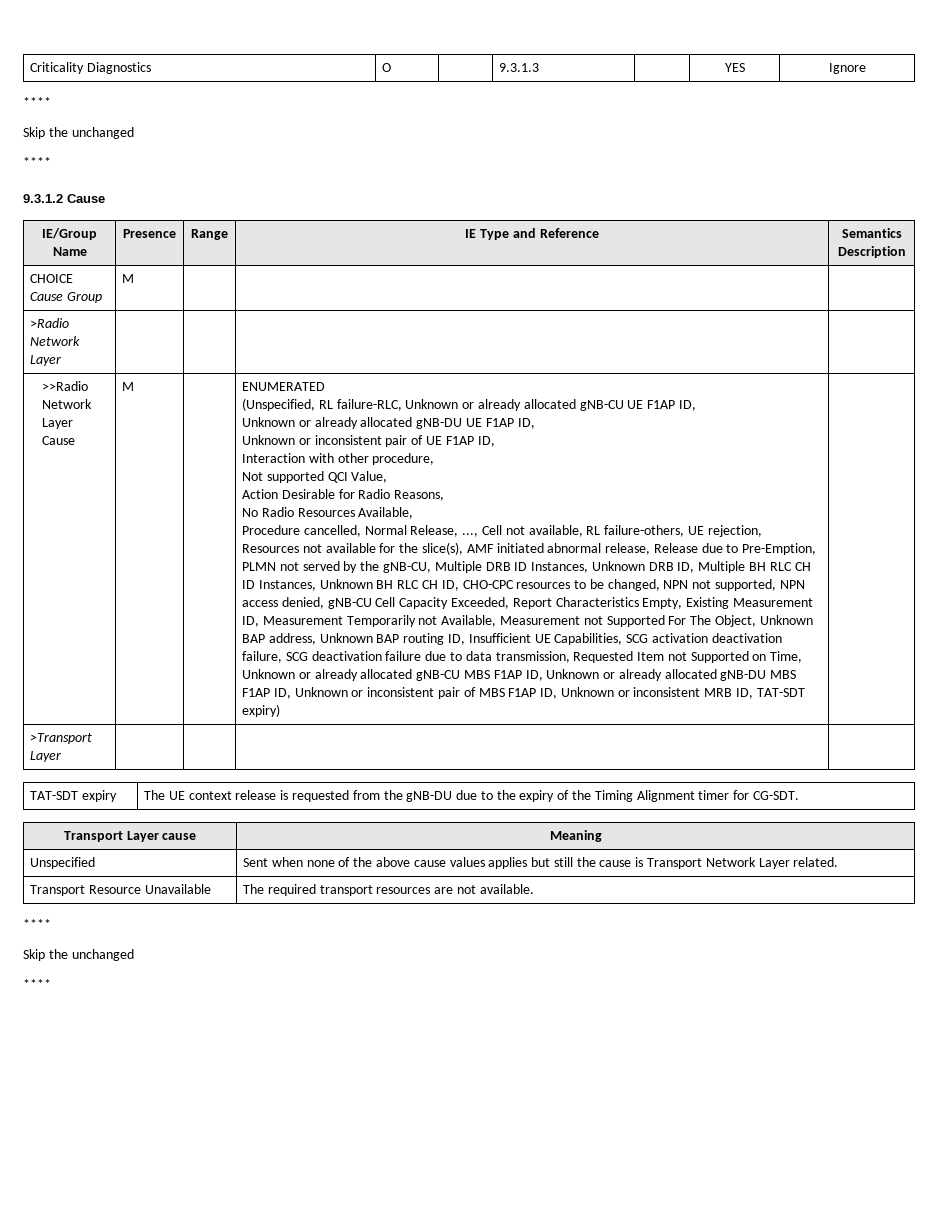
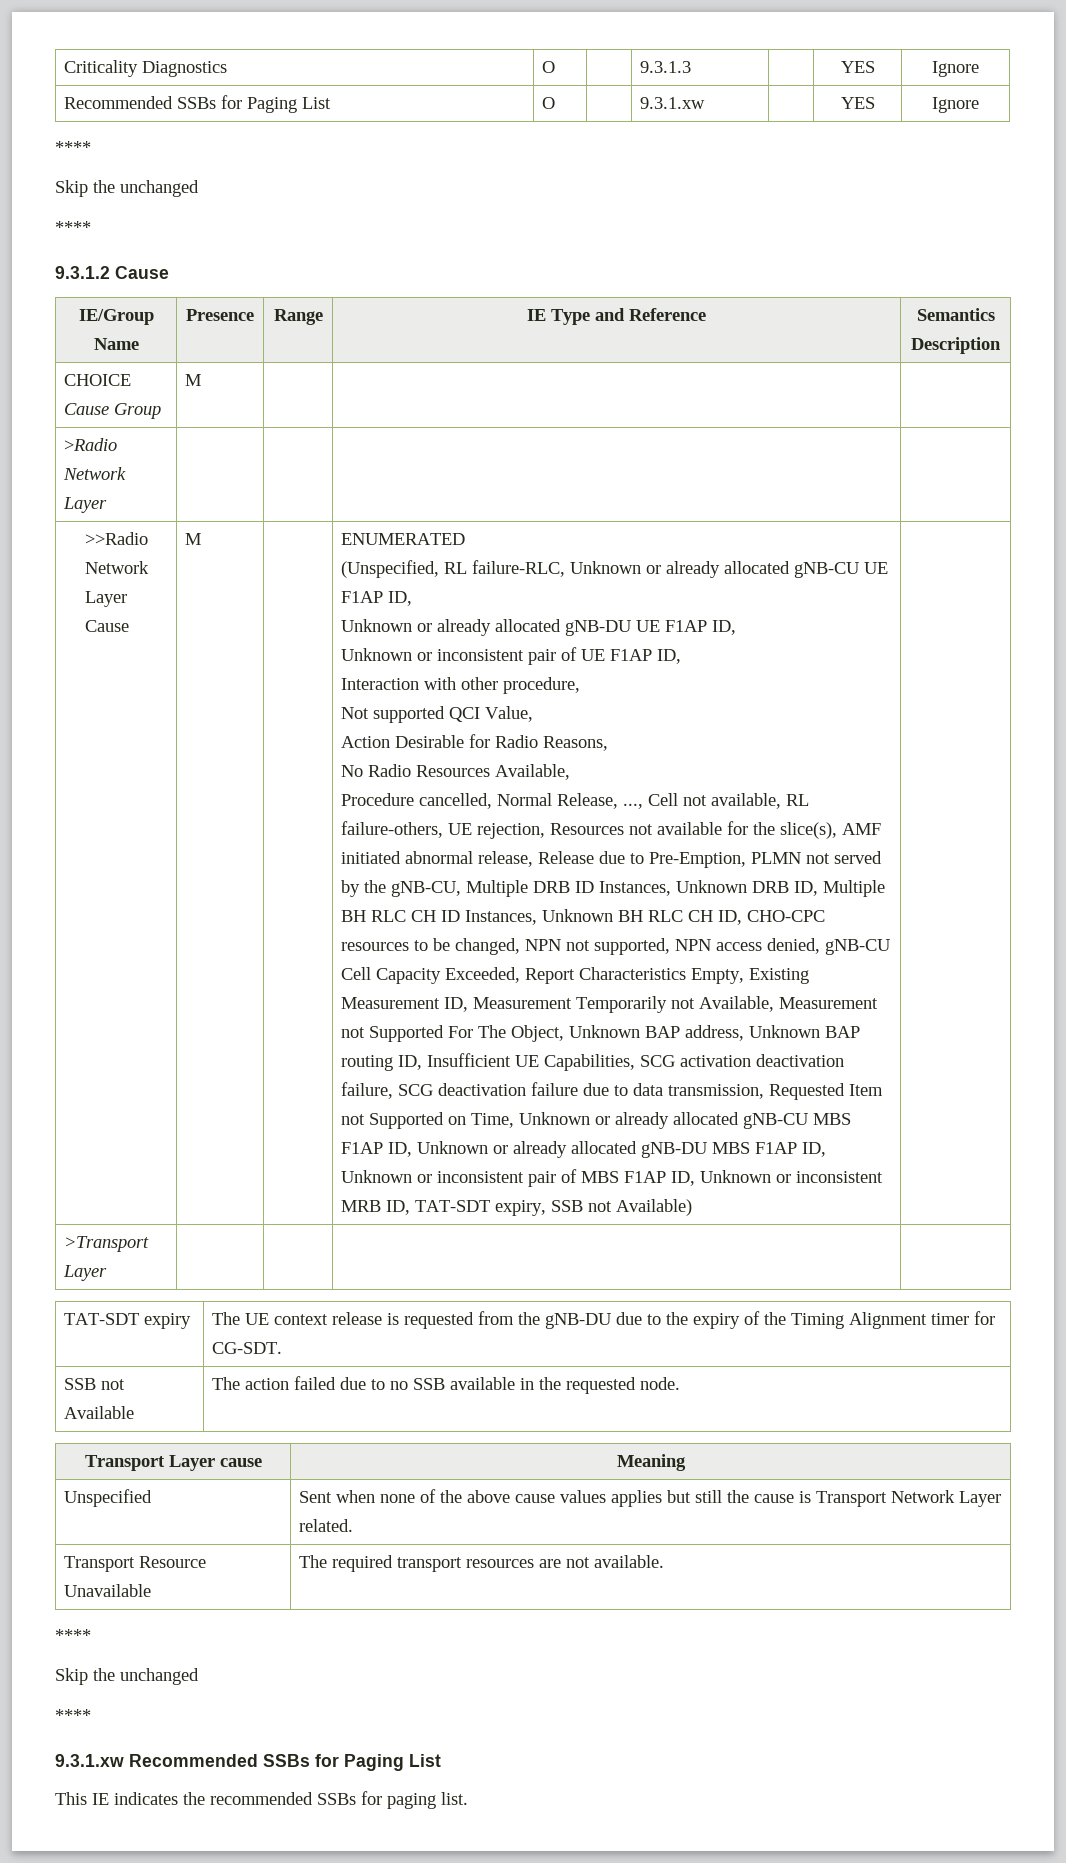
+ Recommended SSBs for Paging List | O | | 9.3.1.xw | | YES | Ignore
- Procedure cancelled, Normal Release, ..., Cell not available, RL failure-others, UE rejection, Resources not available for the slice(s), AMF initiated abnormal release, Release due to Pre-Emption, PLMN not served by the gNB-CU, Multiple DRB ID Instances, Unknown DRB ID, Multiple BH RLC CH ID Instances, Unknown BH RLC CH ID, CHO-CPC resources to be changed, NPN not supported, NPN access denied, gNB-CU Cell Capacity Exceeded, Report Characteristics Empty, Existing Measurement ID, Measurement Temporarily not Available, Measurement not Supported For The Object, Unknown BAP address, Unknown BAP routing ID, Insufficient UE Capabilities, SCG activation deactivation failure, SCG deactivation failure due to data transmission, Requested Item not Supported on Time, Unknown or already allocated gNB-CU MBS F1AP ID, Unknown or already allocated gNB-DU MBS F1AP ID, Unknown or inconsistent pair of MBS F1AP ID, Unknown or inconsistent MRB ID, TAT-SDT expiry)
+ Procedure cancelled, Normal Release, ..., Cell not available, RL failure-others, UE rejection, Resources not available for the slice(s), AMF initiated abnormal release, Release due to Pre-Emption, PLMN not served by the gNB-CU, Multiple DRB ID Instances, Unknown DRB ID, Multiple BH RLC CH ID Instances, Unknown BH RLC CH ID, CHO-CPC resources to be changed, NPN not supported, NPN access denied, gNB-CU Cell Capacity Exceeded, Report Characteristics Empty, Existing Measurement ID, Measurement Temporarily not Available, Measurement not Supported For The Object, Unknown BAP address, Unknown BAP routing ID, Insufficient UE Capabilities, SCG activation deactivation failure, SCG deactivation failure due to data transmission, Requested Item not Supported on Time, Unknown or already allocated gNB-CU MBS F1AP ID, Unknown or already allocated gNB-DU MBS F1AP ID, Unknown or inconsistent pair of MBS F1AP ID, Unknown or inconsistent MRB ID, TAT-SDT expiry, SSB not Available)
+ SSB not Available | The action failed due to no SSB available in the requested node.
+ 9.3.1.xw Recommended SSBs for Paging List
+ This IE indicates the recommended SSBs for paging list.

